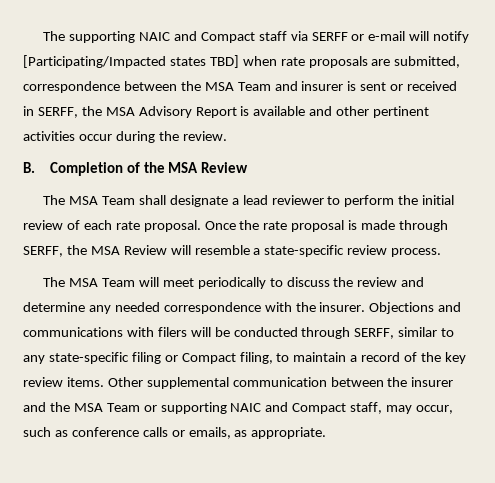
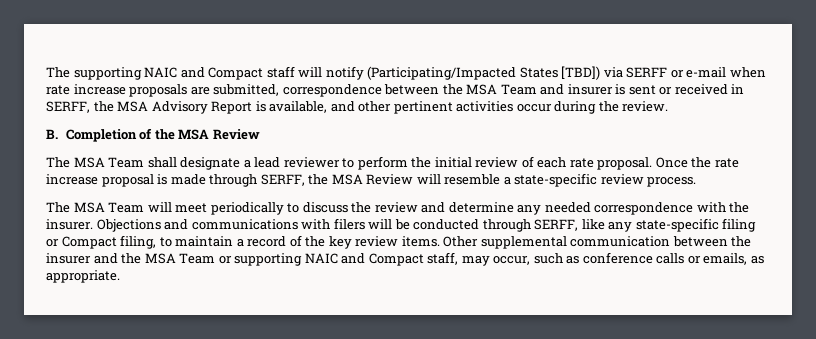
- The supporting NAIC and Compact staff via SERFF or e-mail will notify [Participating/Impacted states TBD] when rate proposals are submitted, correspondence between the MSA Team and insurer is sent or received in SERFF, the MSA Advisory Report is available and other pertinent activities occur during the review.
+ The supporting NAIC and Compact staff will notify (Participating/Impacted States [TBD]) via SERFF or e-mail when rate increase proposals are submitted, correspondence between the MSA Team and insurer is sent or received in SERFF, the MSA Advisory Report is available, and other pertinent activities occur during the review.
- Once the rate proposal is made through SERFF, the MSA Review will resemble a state-specific review process.
+ Once the rate increase proposal is made through SERFF, the MSA Review will resemble a state-specific review process.
- Objections and communications with filers will be conducted through SERFF, similar to any state-specific filing or Compact filing, to maintain a record of the key review items.
+ Objections and communications with filers will be conducted through SERFF, like any state-specific filing or Compact filing, to maintain a record of the key review items.

